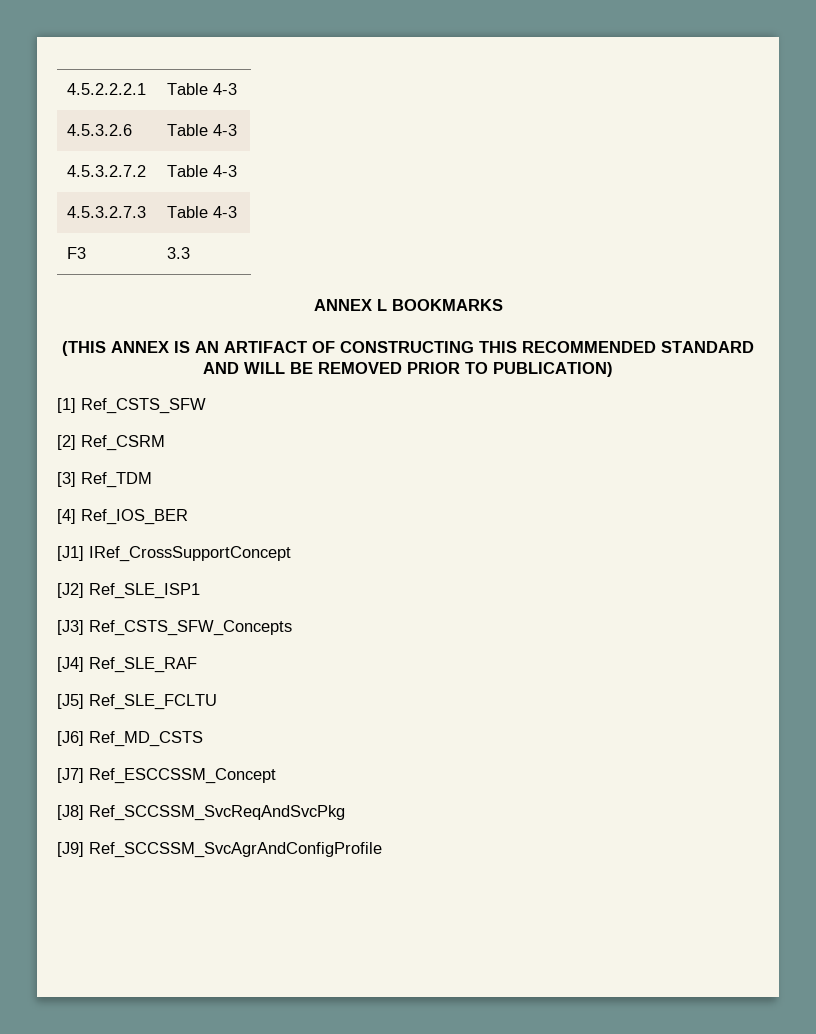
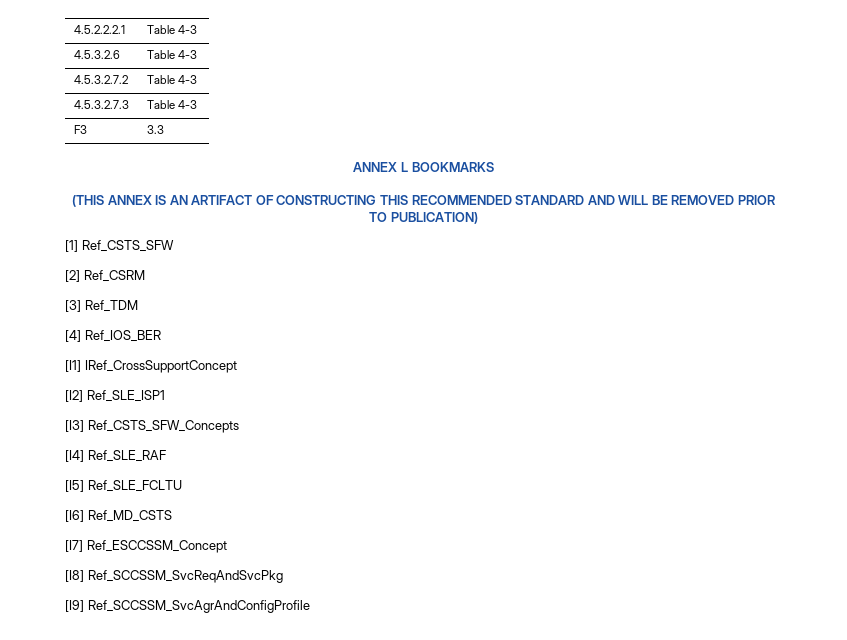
- [J1] IRef_CrossSupportConcept
+ [I1] IRef_CrossSupportConcept
- [J2] Ref_SLE_ISP1
+ [I2] Ref_SLE_ISP1
- [J3] Ref_CSTS_SFW_Concepts
+ [I3] Ref_CSTS_SFW_Concepts
- [J4] Ref_SLE_RAF
+ [I4] Ref_SLE_RAF
- [J5] Ref_SLE_FCLTU
+ [I5] Ref_SLE_FCLTU
- [J6] Ref_MD_CSTS
+ [I6] Ref_MD_CSTS
- [J7] Ref_ESCCSSM_Concept
+ [I7] Ref_ESCCSSM_Concept
- [J8] Ref_SCCSSM_SvcReqAndSvcPkg
+ [I8] Ref_SCCSSM_SvcReqAndSvcPkg
- [J9] Ref_SCCSSM_SvcAgrAndConfigProfile
+ [I9] Ref_SCCSSM_SvcAgrAndConfigProfile

